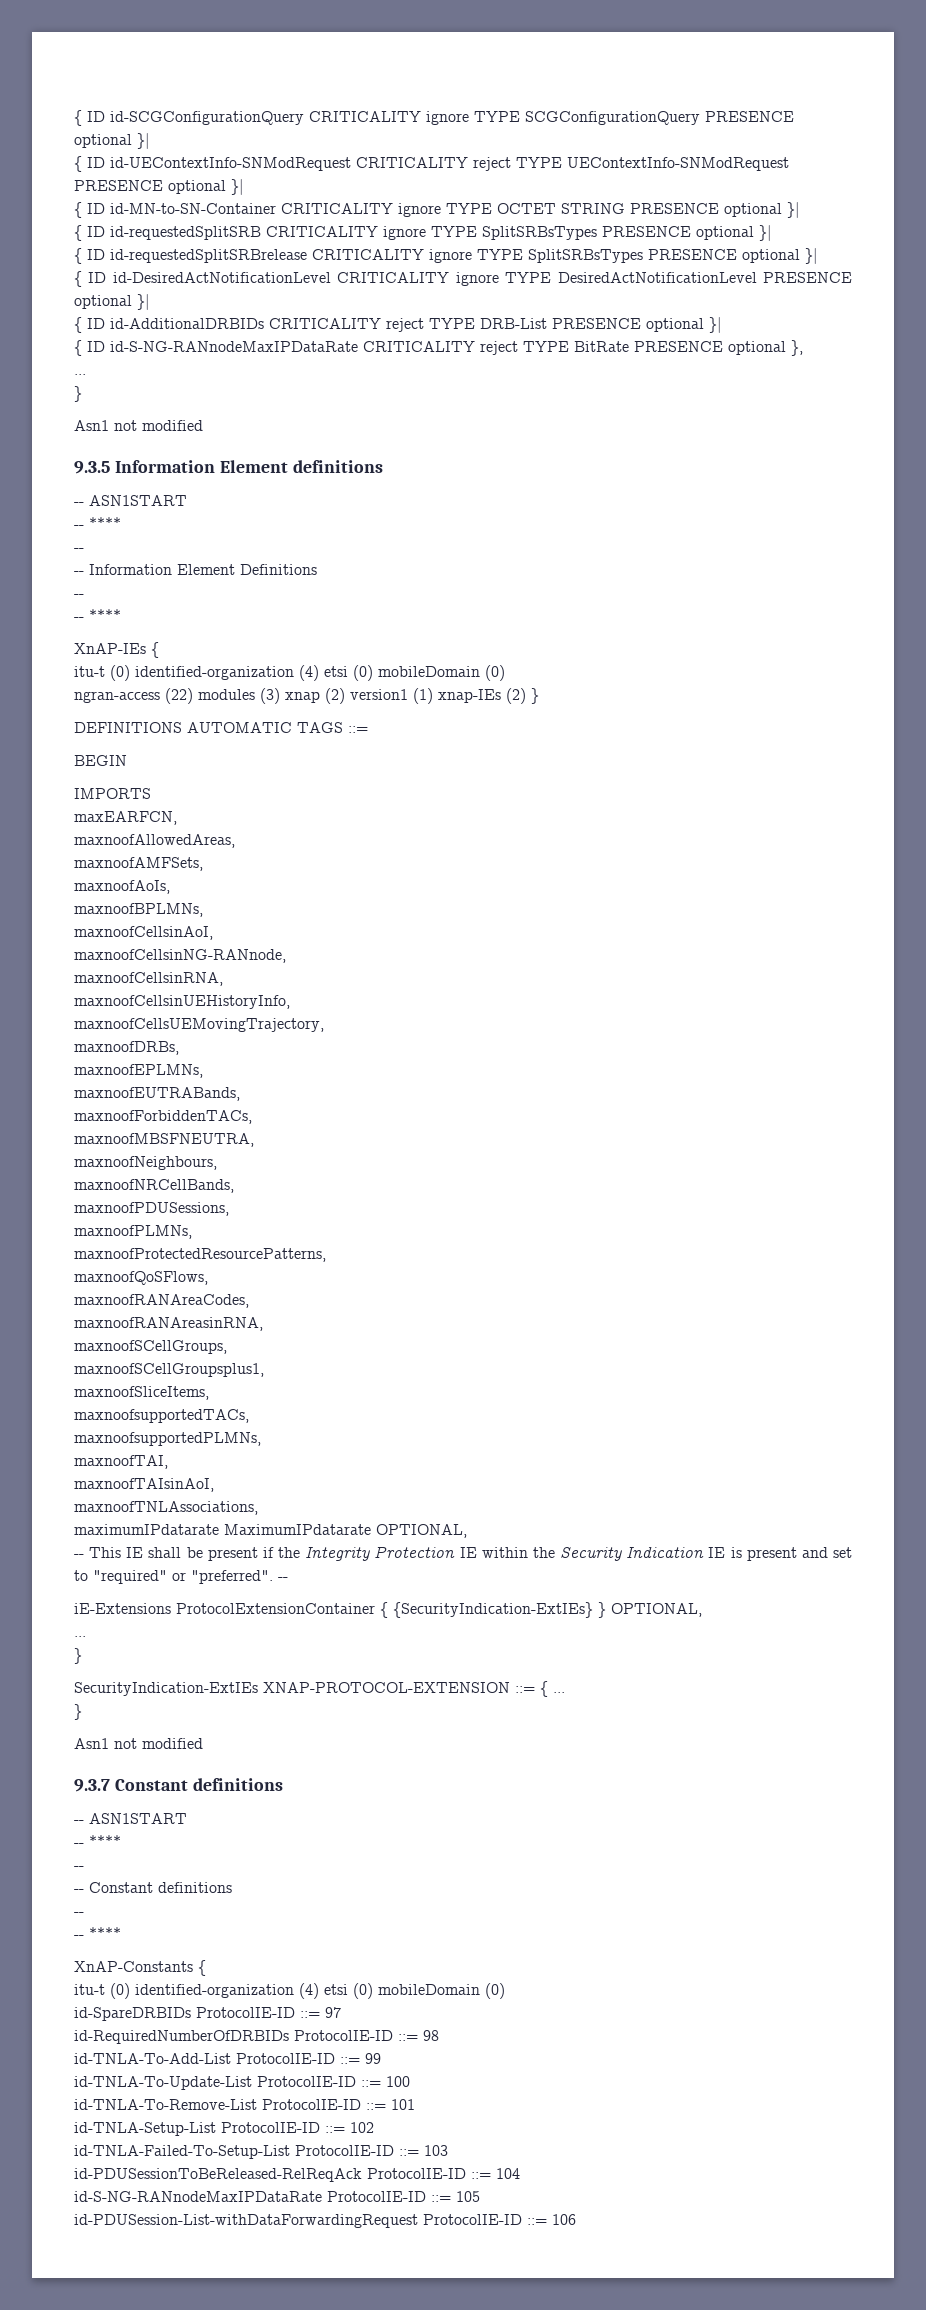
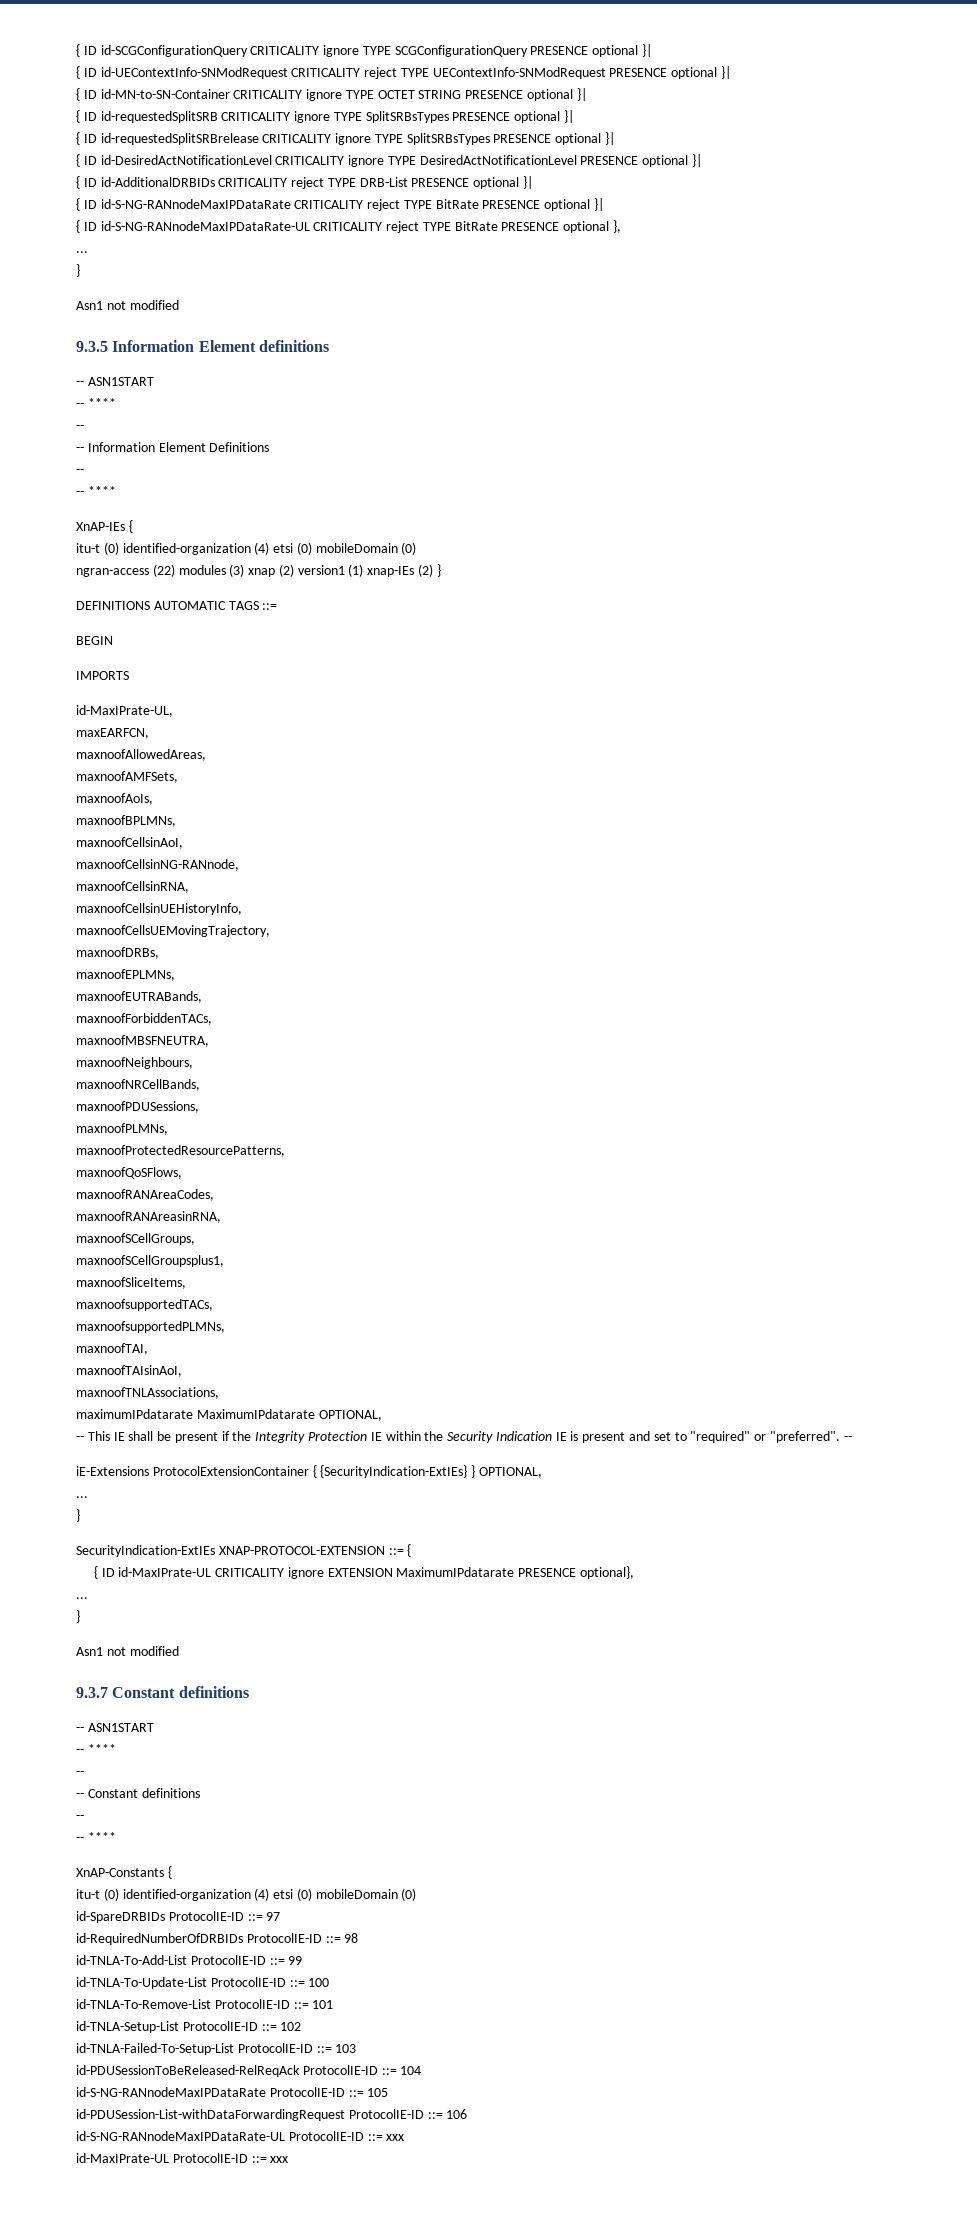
- { ID id-S-NG-RANnodeMaxIPDataRate CRITICALITY reject TYPE BitRate PRESENCE optional },
+ { ID id-S-NG-RANnodeMaxIPDataRate CRITICALITY reject TYPE BitRate PRESENCE optional }|
+ { ID id-S-NG-RANnodeMaxIPDataRate-UL CRITICALITY reject TYPE BitRate PRESENCE optional },
+ id-MaxIPrate-UL,
- SecurityIndication-ExtIEs XNAP-PROTOCOL-EXTENSION ::= { ...
+ SecurityIndication-ExtIEs XNAP-PROTOCOL-EXTENSION ::= {
+ { ID id-MaxIPrate-UL CRITICALITY ignore EXTENSION MaximumIPdatarate PRESENCE optional},
+ ...
+ id-S-NG-RANnodeMaxIPDataRate-UL ProtocolIE-ID ::= xxx
+ id-MaxIPrate-UL ProtocolIE-ID ::= xxx

